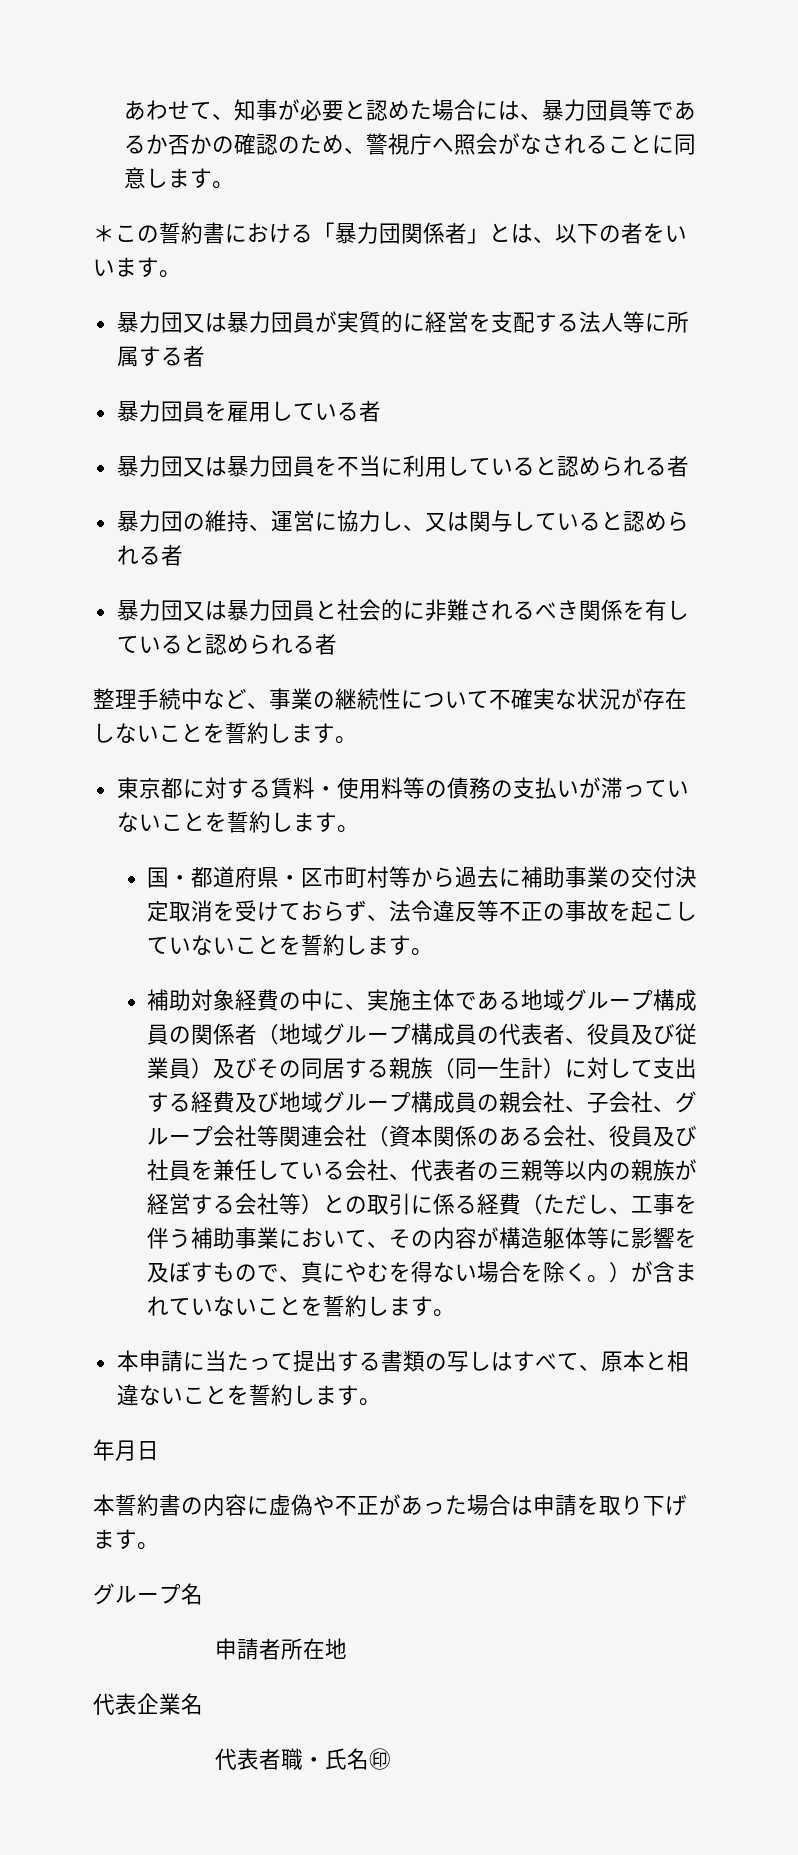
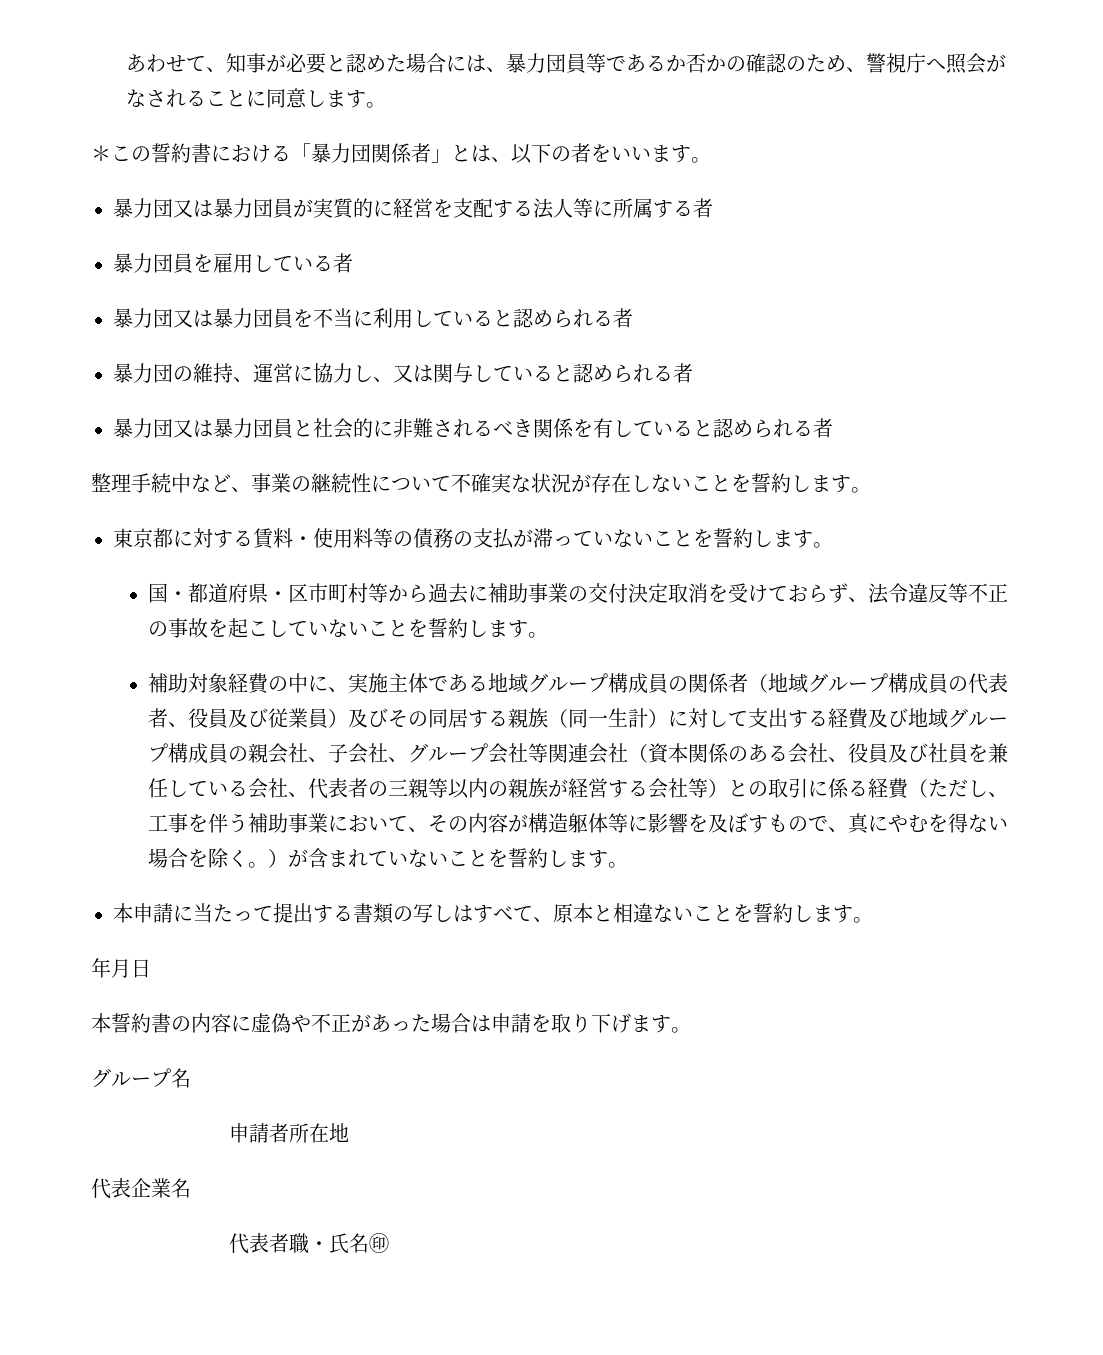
- 東京都に対する賃料・使用料等の債務の支払いが滞っていないことを誓約します。
+ 東京都に対する賃料・使用料等の債務の支払が滞っていないことを誓約します。

